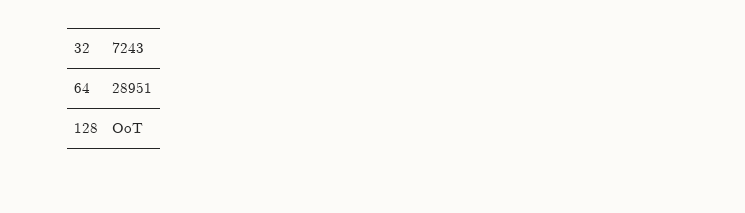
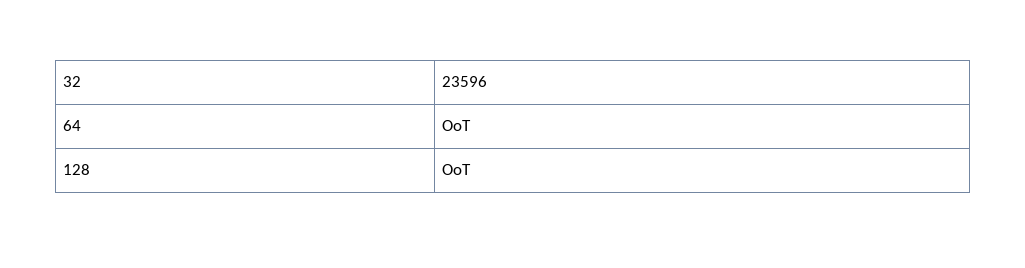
- 32 | 7243
+ 32 | 23596
- 64 | 28951
+ 64 | OoT

